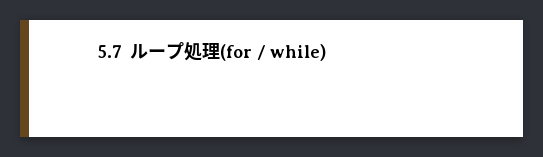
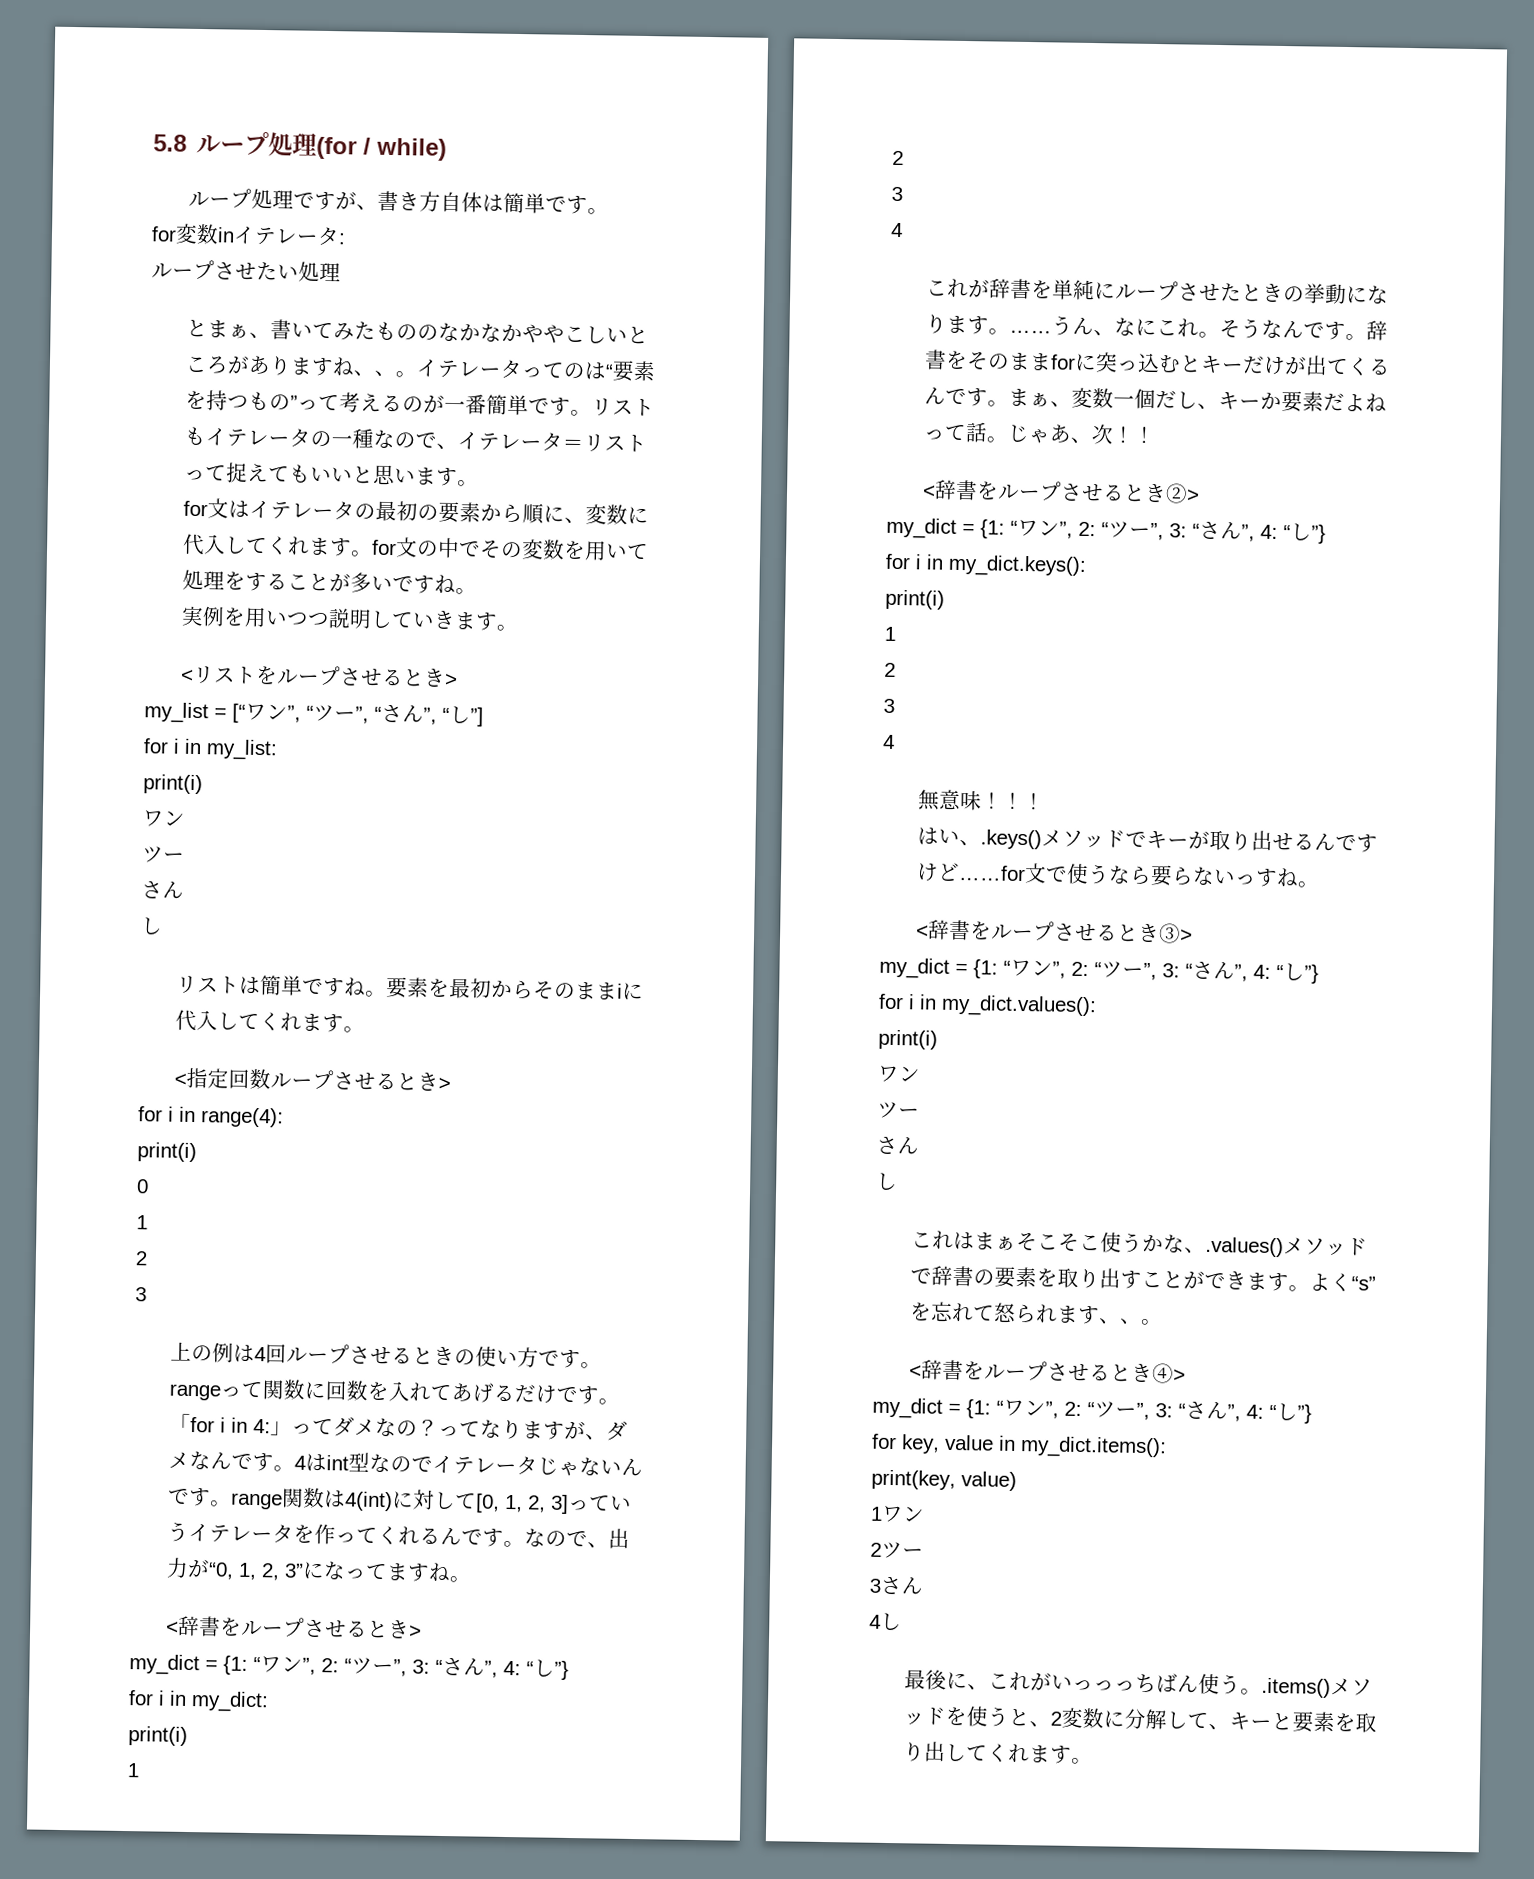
- 5.7ループ処理(for / while)
+ 5.8ループ処理(for / while)
+ ループ処理ですが、書き方自体は簡単です。
+ for変数inイテレータ:
+ ループさせたい処理
+ とまぁ、書いてみたもののなかなかややこしいところがありますね、、。イテレータってのは“要素を持つもの”って考えるのが一番簡単です。リストもイテレータの一種なので、イテレータ＝リストって捉えてもいいと思います。
+ for文はイテレータの最初の要素から順に、変数に代入してくれます。for文の中でその変数を用いて処理をすることが多いですね。
+ 実例を用いつつ説明していきます。
+ <リストをループさせるとき>
+ my_list = [“ワン”, “ツー”, “さん”, “し”]
+ for i in my_list:
+ print(i)
+ ワン
+ ツー
+ さん
+ し
+ リストは簡単ですね。要素を最初からそのままiに代入してくれます。
+ <指定回数ループさせるとき>
+ for i in range(4):
+ print(i)
+ 0
+ 1
+ 2
+ 3
+ 上の例は4回ループさせるときの使い方です。rangeって関数に回数を入れてあげるだけです。「for i in 4:」ってダメなの？ってなりますが、ダメなんです。4はint型なのでイテレータじゃないんです。range関数は4(int)に対して[0, 1, 2, 3]っていうイテレータを作ってくれるんです。なので、出力が“0, 1, 2, 3”になってますね。
+ <辞書をループさせるとき>
+ my_dict = {1: “ワン”, 2: “ツー”, 3: “さん”, 4: “し”}
+ for i in my_dict:
+ print(i)
+ 1
+ 2
+ 3
+ 4
+ これが辞書を単純にループさせたときの挙動になります。……うん、なにこれ。そうなんです。辞書をそのままforに突っ込むとキーだけが出てくるんです。まぁ、変数一個だし、キーか要素だよねって話。じゃあ、次！！
+ <辞書をループさせるとき②>
+ my_dict = {1: “ワン”, 2: “ツー”, 3: “さん”, 4: “し”}
+ for i in my_dict.keys():
+ print(i)
+ 1
+ 2
+ 3
+ 4
+ 無意味！！！
+ はい、.keys()メソッドでキーが取り出せるんですけど……for文で使うなら要らないっすね。
+ <辞書をループさせるとき③>
+ my_dict = {1: “ワン”, 2: “ツー”, 3: “さん”, 4: “し”}
+ for i in my_dict.values():
+ print(i)
+ ワン
+ ツー
+ さん
+ し
+ これはまぁそこそこ使うかな、.values()メソッドで辞書の要素を取り出すことができます。よく“s”を忘れて怒られます、、。
+ <辞書をループさせるとき④>
+ my_dict = {1: “ワン”, 2: “ツー”, 3: “さん”, 4: “し”}
+ for key, value in my_dict.items():
+ print(key, value)
+ 1ワン
+ 2ツー
+ 3さん
+ 4し
+ 最後に、これがいっっっちばん使う。.items()メソッドを使うと、2変数に分解して、キーと要素を取り出してくれます。

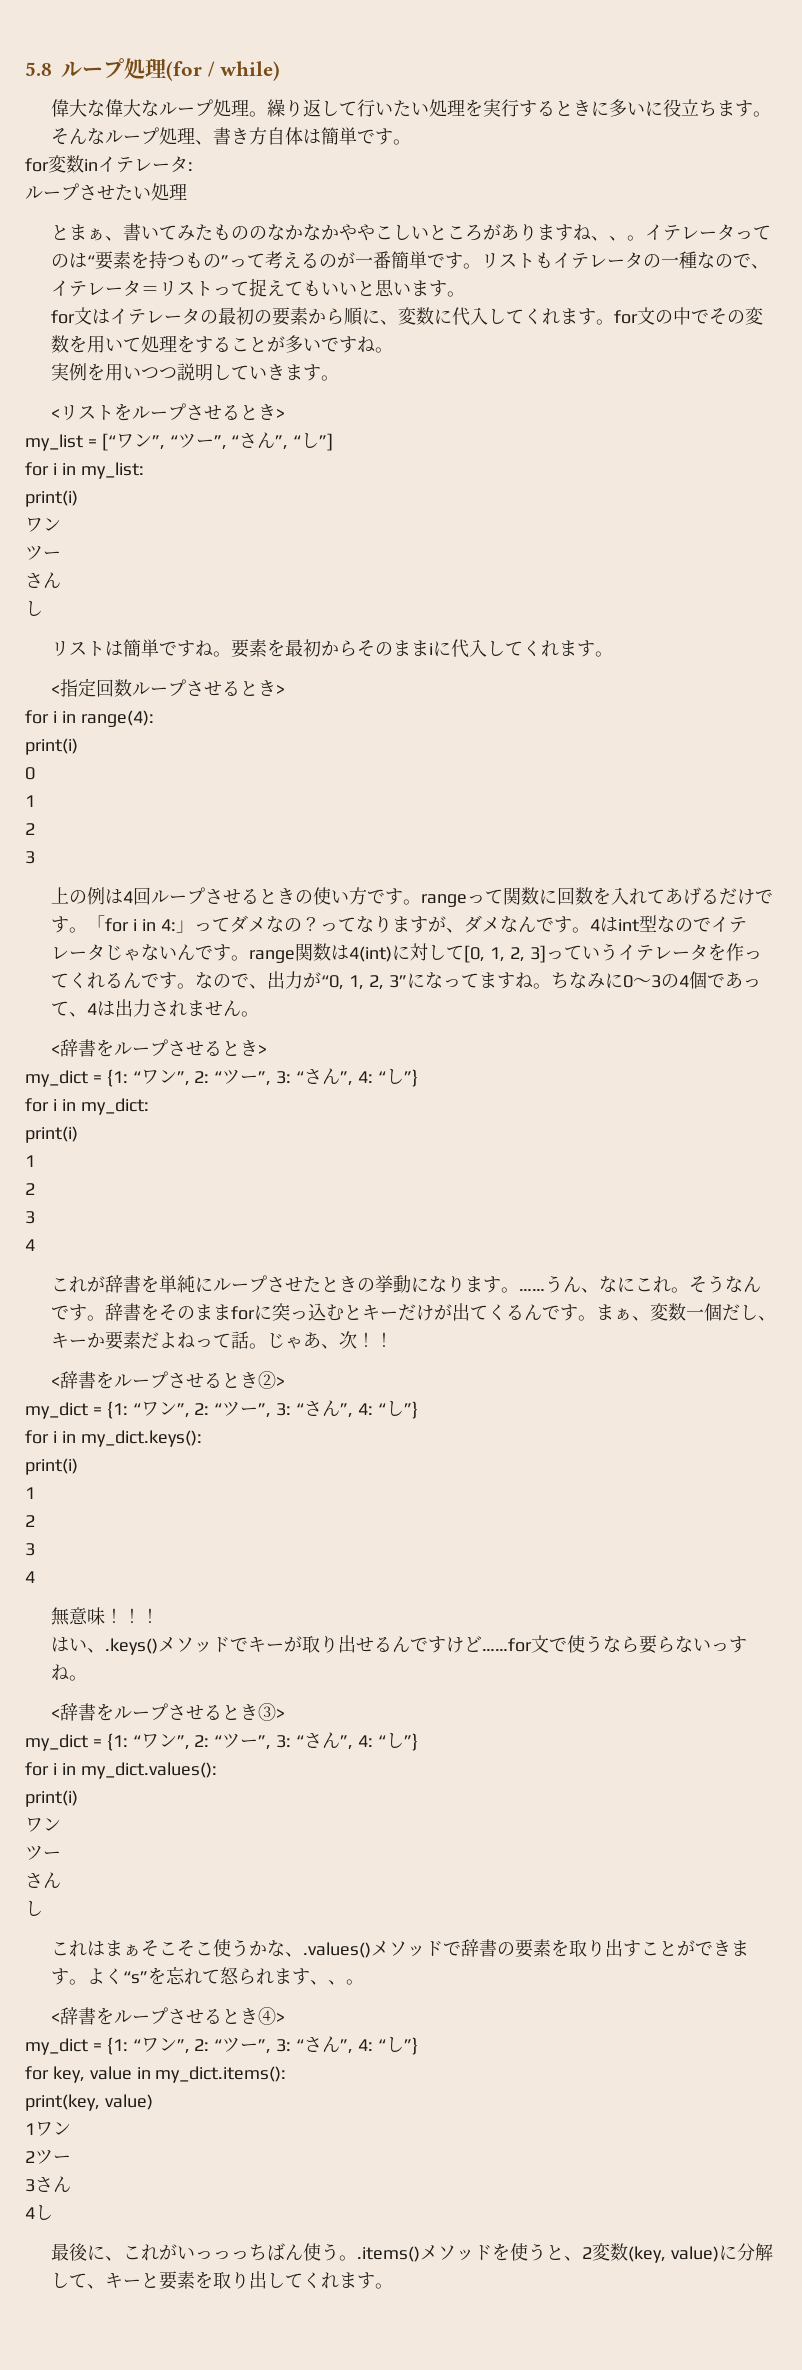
- ループ処理ですが、書き方自体は簡単です。
+ 偉大な偉大なループ処理。繰り返して行いたい処理を実行するときに多いに役立ちます。そんなループ処理、書き方自体は簡単です。
+ ちなみに0～3の4個であって、4は出力されません。
- 最後に、これがいっっっちばん使う。.items()メソッドを使うと、2変数に分解して、キーと要素を取り出してくれます。
+ 最後に、これがいっっっちばん使う。.items()メソッドを使うと、2変数(key, value)に分解して、キーと要素を取り出してくれます。

